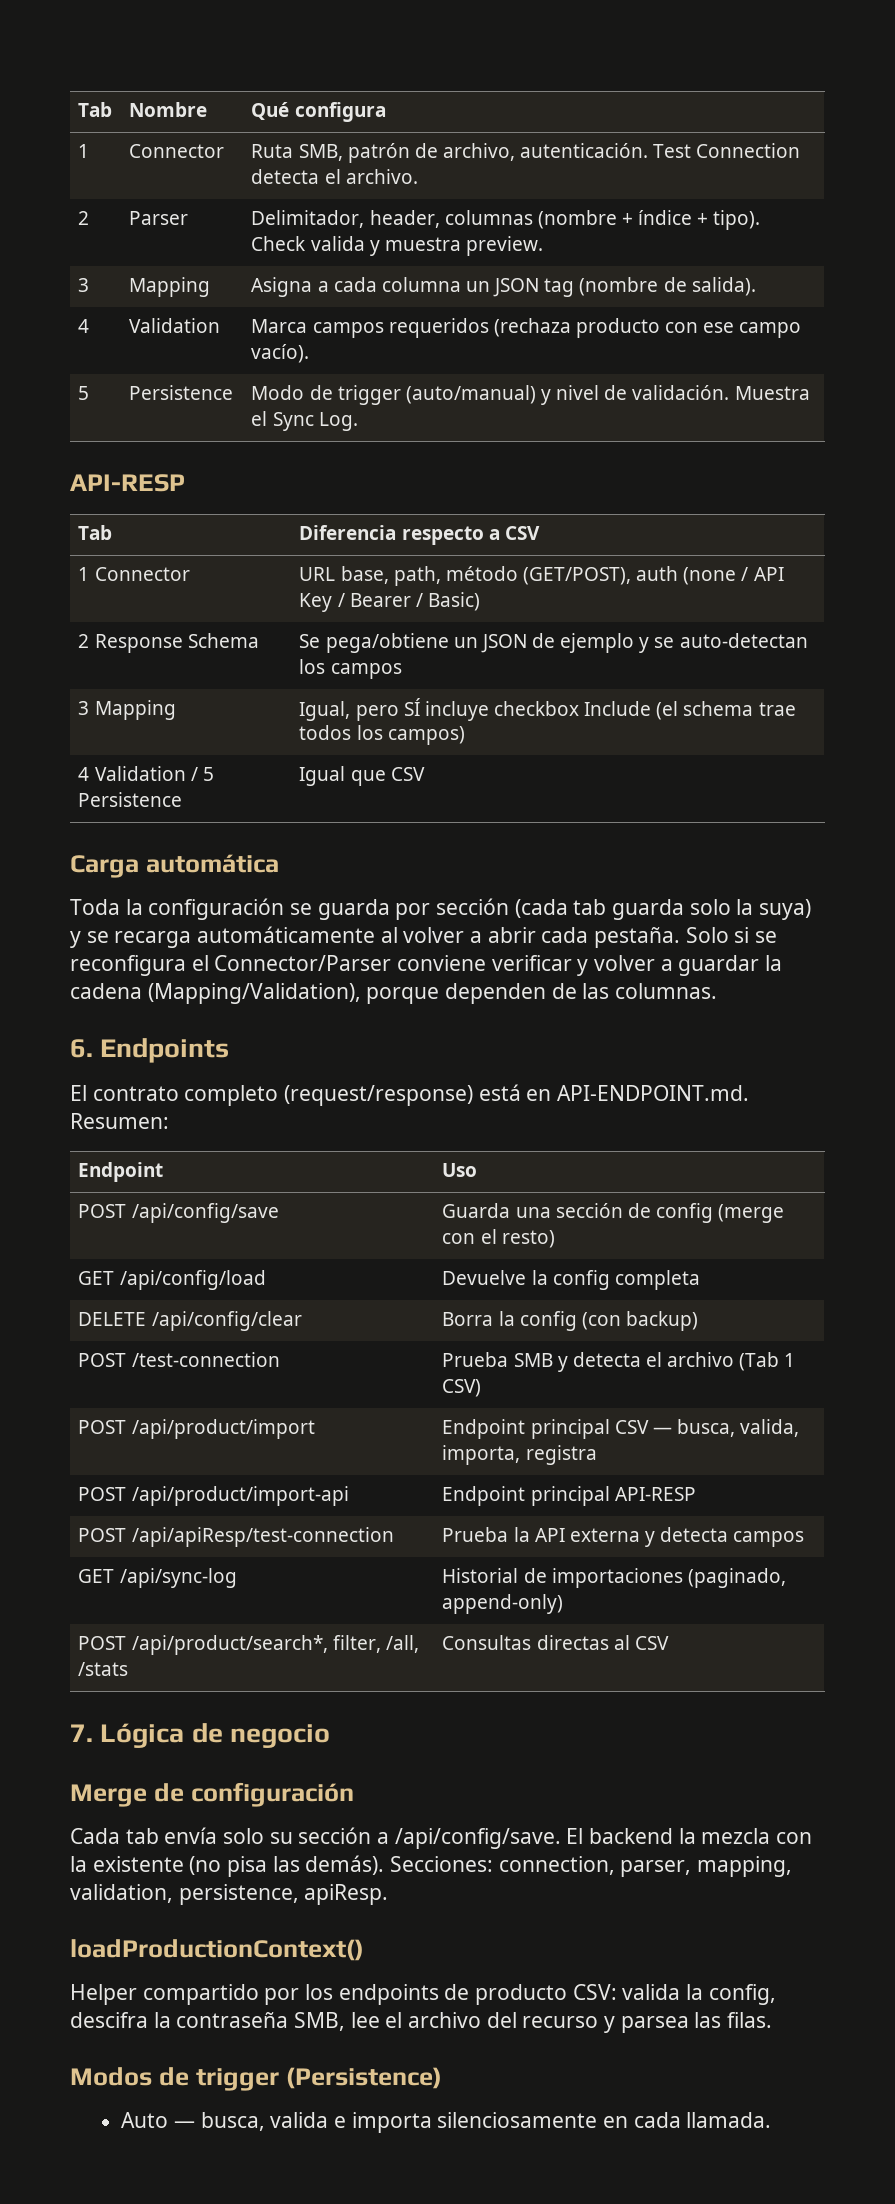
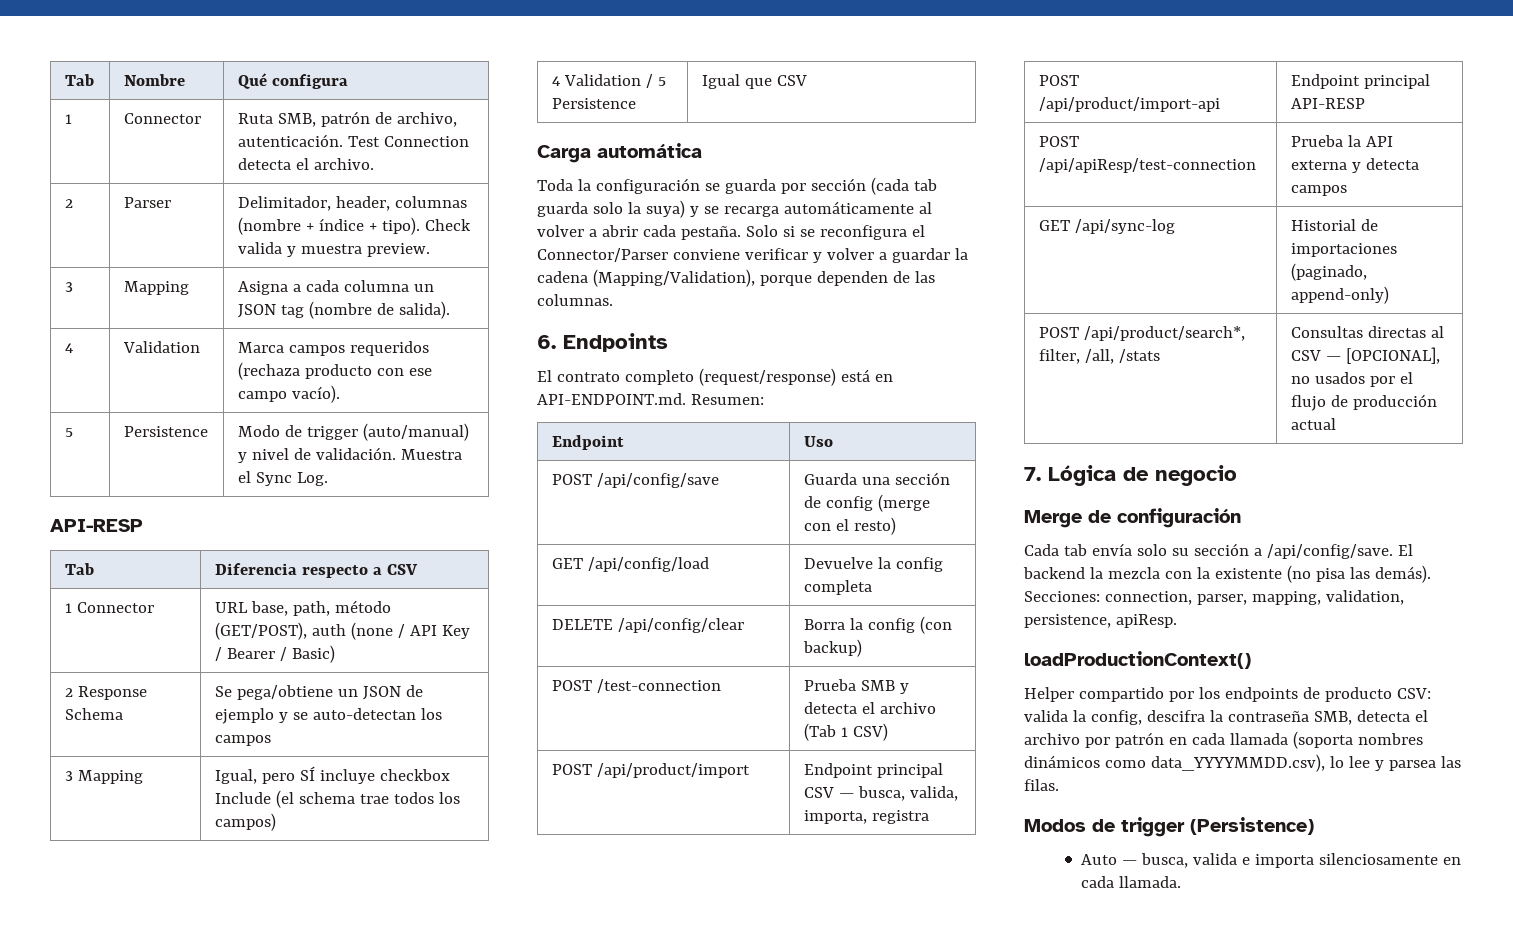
- POST /api/product/search*, filter, /all, /stats | Consultas directas al CSV
+ POST /api/product/search*, filter, /all, /stats | Consultas directas al CSV — [OPCIONAL], no usados por el flujo de producción actual
- Helper compartido por los endpoints de producto CSV: valida la config, descifra la contraseña SMB, lee el archivo del recurso y parsea las filas.
+ Helper compartido por los endpoints de producto CSV: valida la config, descifra la contraseña SMB, detecta el archivo por patrón en cada llamada (soporta nombres dinámicos como data_YYYYMMDD.csv), lo lee y parsea las filas.

